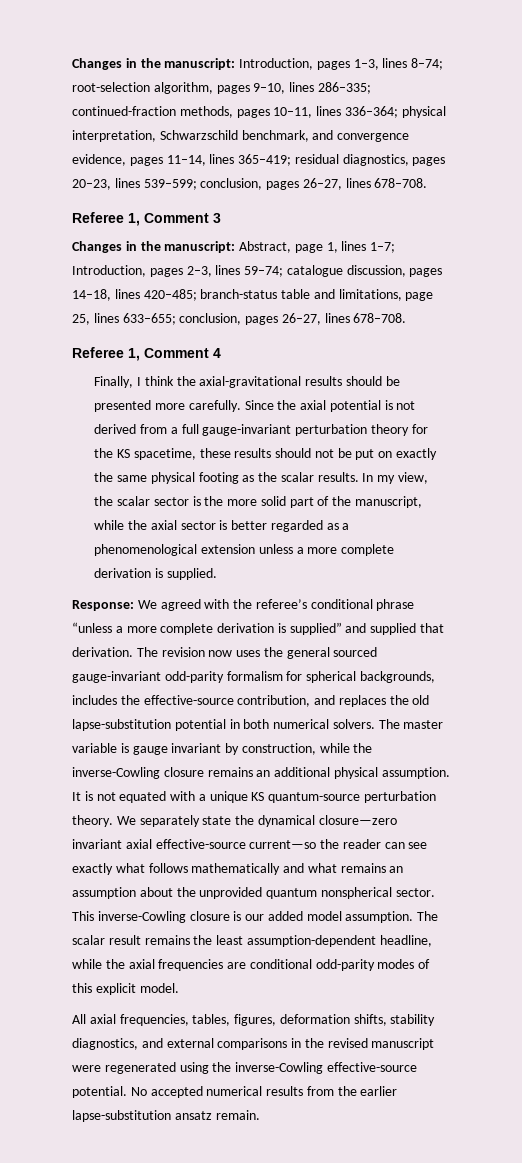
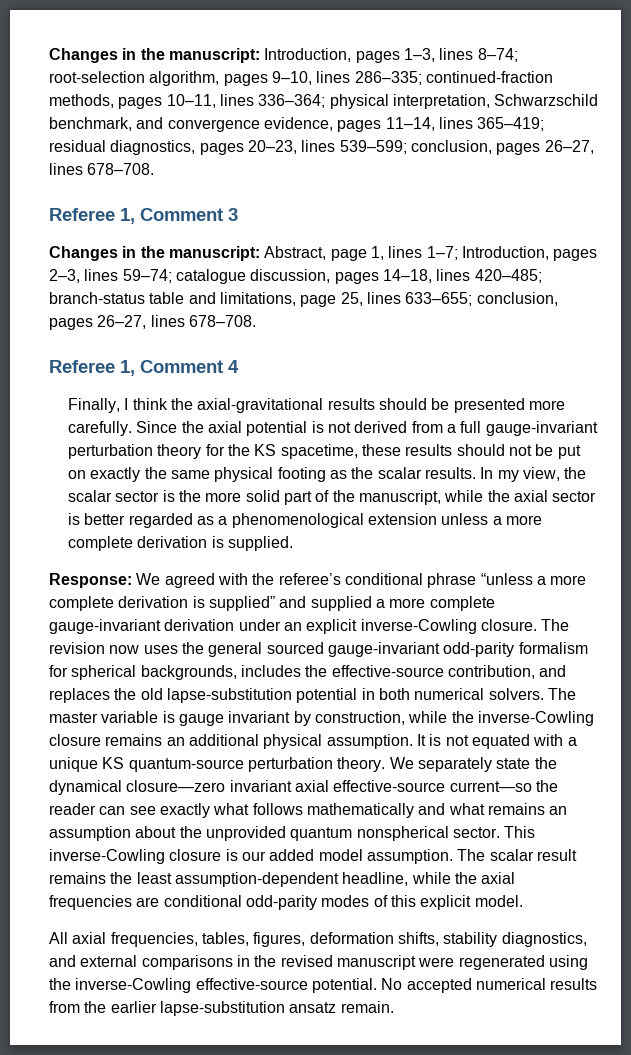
- Response: We agreed with the referee’s conditional phrase “unless a more complete derivation is supplied” and supplied that derivation.
+ Response: We agreed with the referee’s conditional phrase “unless a more complete derivation is supplied” and supplied a more complete gauge-invariant derivation under an explicit inverse-Cowling closure.

